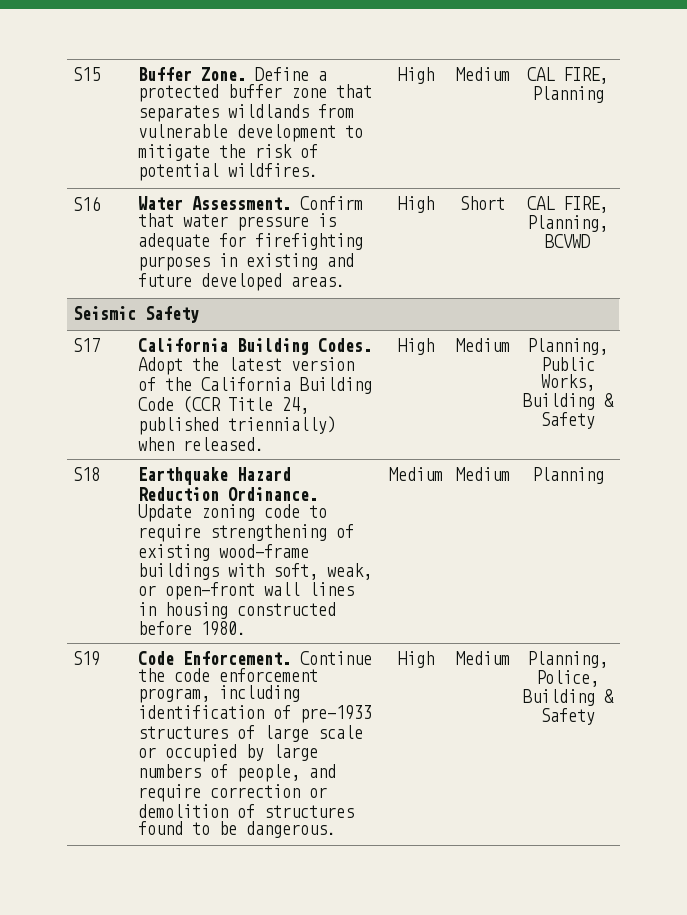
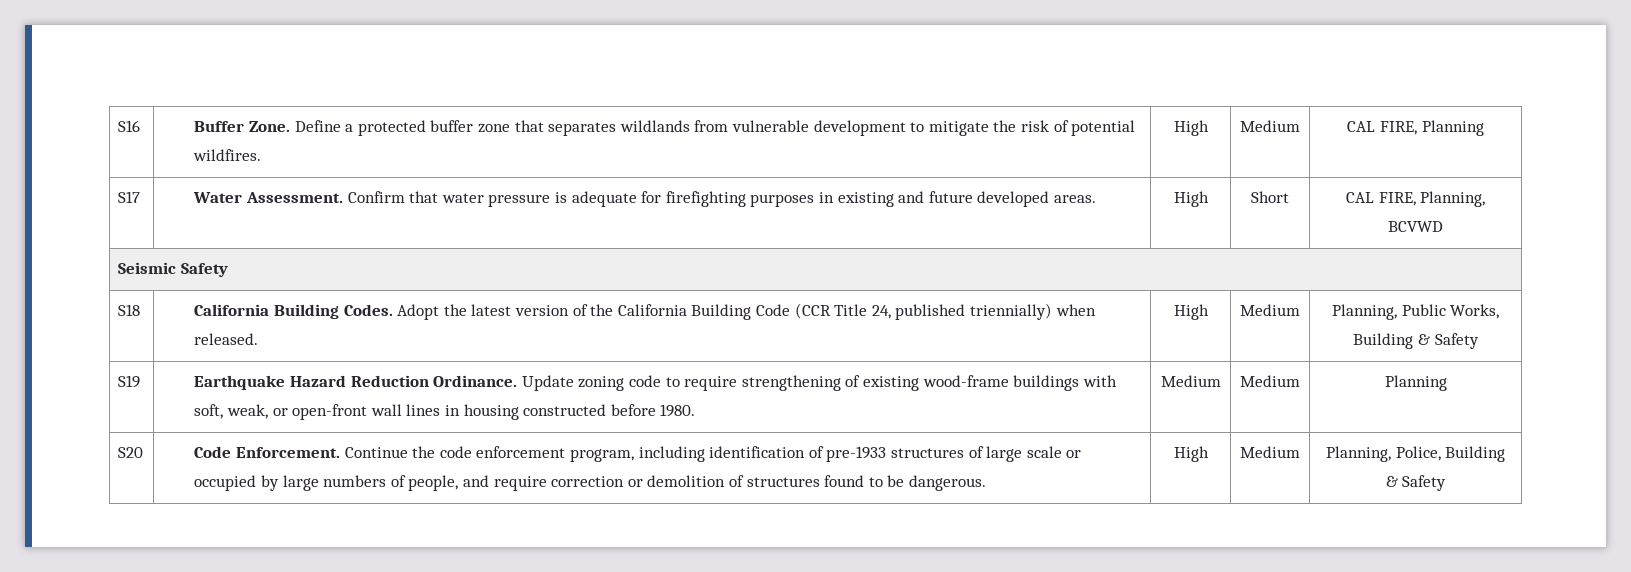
- S15 | Buffer Zone. Define a protected buffer zone that separates wildlands from vulnerable development to mitigate the risk of potential wildfires. | High | Medium | CAL FIRE, Planning
+ S16 | Buffer Zone. Define a protected buffer zone that separates wildlands from vulnerable development to mitigate the risk of potential wildfires. | High | Medium | CAL FIRE, Planning
- S16 | Water Assessment. Confirm that water pressure is adequate for firefighting purposes in existing and future developed areas. | High | Short | CAL FIRE, Planning, BCVWD
+ S17 | Water Assessment. Confirm that water pressure is adequate for firefighting purposes in existing and future developed areas. | High | Short | CAL FIRE, Planning, BCVWD
- S17 | California Building Codes. Adopt the latest version of the California Building Code (CCR Title 24, published triennially) when released. | High | Medium | Planning, Public Works, Building & Safety
+ S18 | California Building Codes. Adopt the latest version of the California Building Code (CCR Title 24, published triennially) when released. | High | Medium | Planning, Public Works, Building & Safety
- S18 | Earthquake Hazard Reduction Ordinance. Update zoning code to require strengthening of existing wood-frame buildings with soft, weak, or open-front wall lines in housing constructed before 1980. | Medium | Medium | Planning
+ S19 | Earthquake Hazard Reduction Ordinance. Update zoning code to require strengthening of existing wood-frame buildings with soft, weak, or open-front wall lines in housing constructed before 1980. | Medium | Medium | Planning
- S19
+ S20

